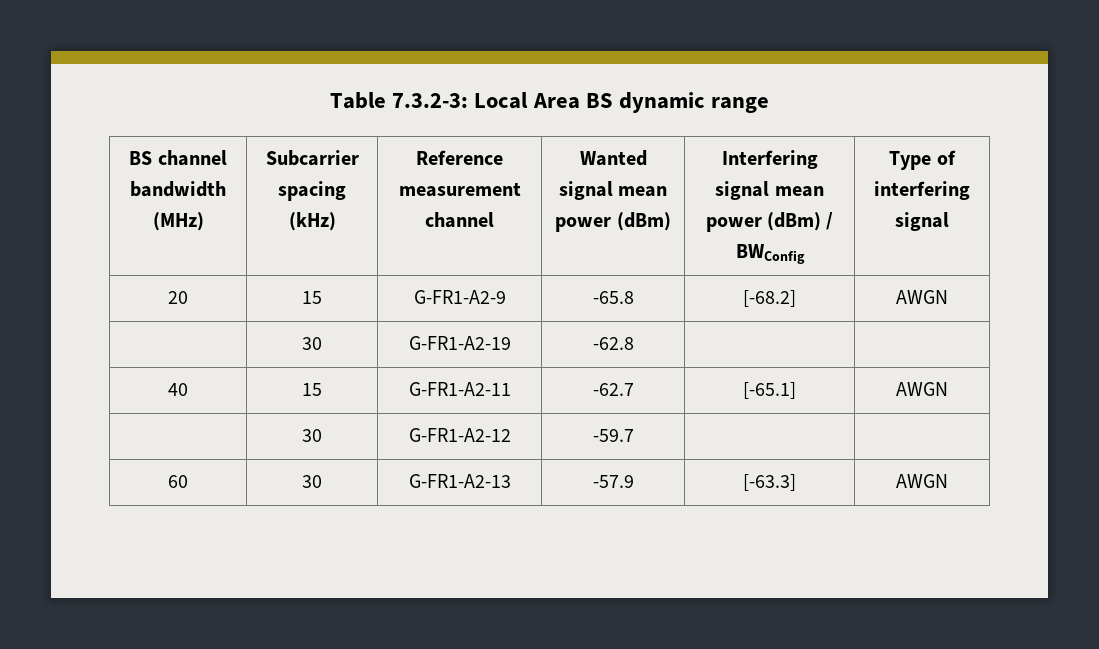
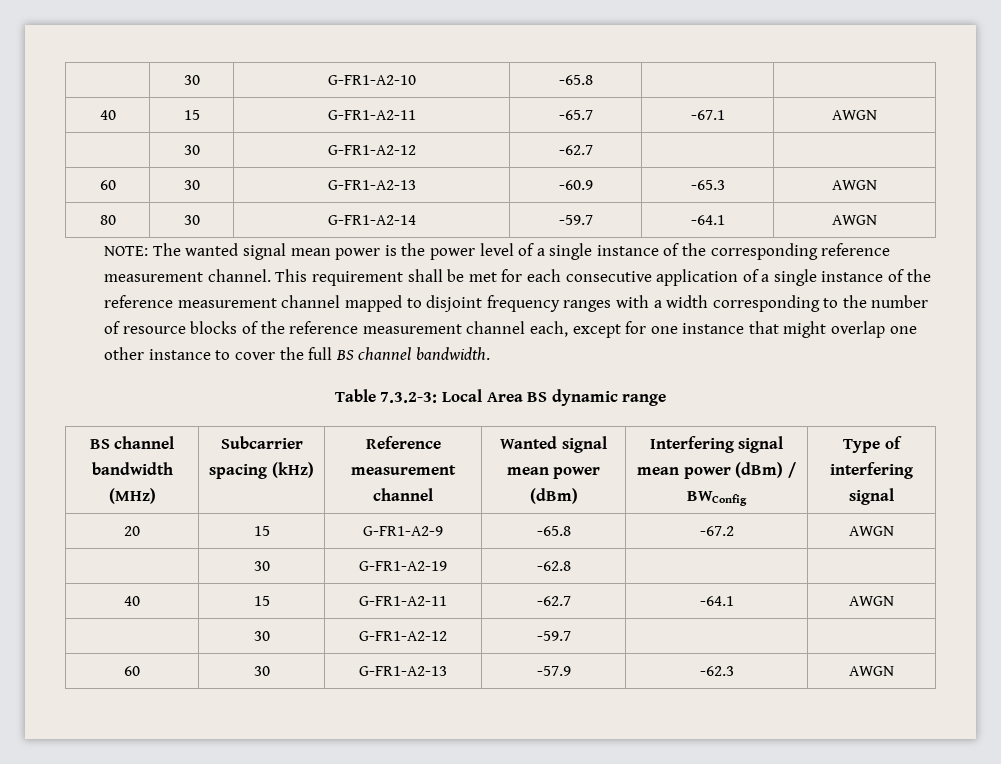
+ | 30 | G-FR1-A2-10 | -65.8 | |
+ 40 | 15 | G-FR1-A2-11 | -65.7 | -67.1 | AWGN
+ | 30 | G-FR1-A2-12 | -62.7 | |
+ 60 | 30 | G-FR1-A2-13 | -60.9 | -65.3 | AWGN
+ 80 | 30 | G-FR1-A2-14 | -59.7 | -64.1 | AWGN
+ NOTE: The wanted signal mean power is the power level of a single instance of the corresponding reference measurement channel. This requirement shall be met for each consecutive application of a single instance of the reference measurement channel mapped to disjoint frequency ranges with a width corresponding to the number of resource blocks of the reference measurement channel each, except for one instance that might overlap one other instance to cover the full BS channel bandwidth.
- 20 | 15 | G-FR1-A2-9 | -65.8 | [-68.2] | AWGN
+ 20 | 15 | G-FR1-A2-9 | -65.8 | -67.2 | AWGN
- 40 | 15 | G-FR1-A2-11 | -62.7 | [-65.1] | AWGN
+ 40 | 15 | G-FR1-A2-11 | -62.7 | -64.1 | AWGN
- 60 | 30 | G-FR1-A2-13 | -57.9 | [-63.3] | AWGN
+ 60 | 30 | G-FR1-A2-13 | -57.9 | -62.3 | AWGN

